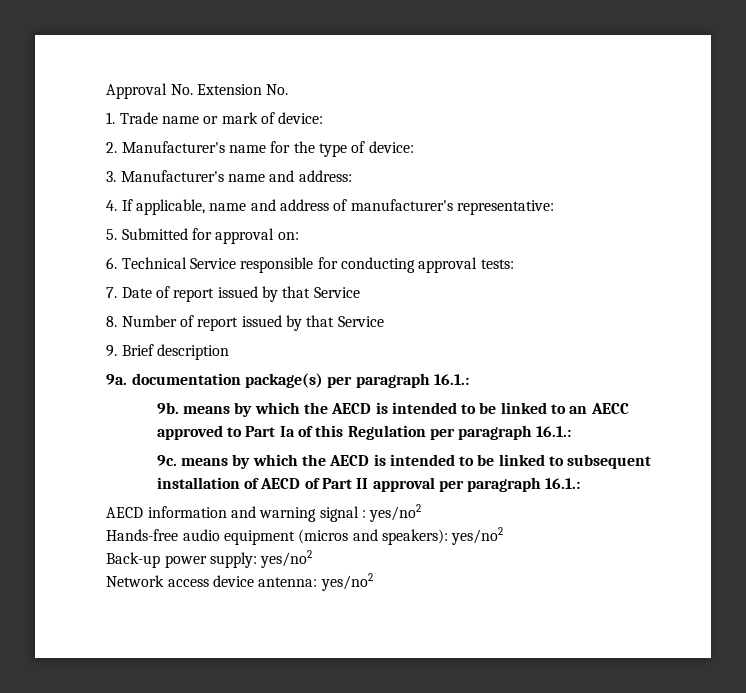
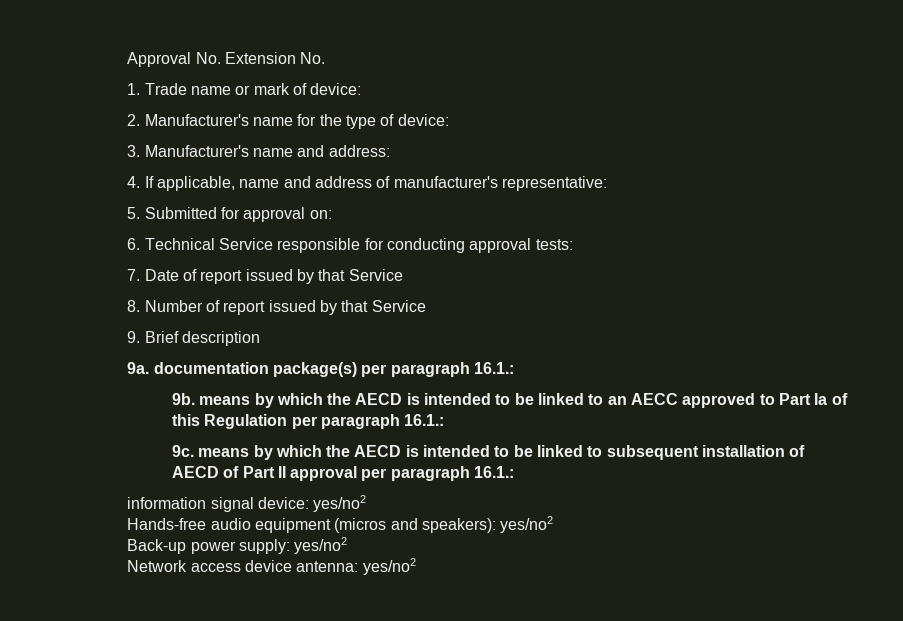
- AECD information and warning signal : yes/no2
+ information signal device: yes/no2

